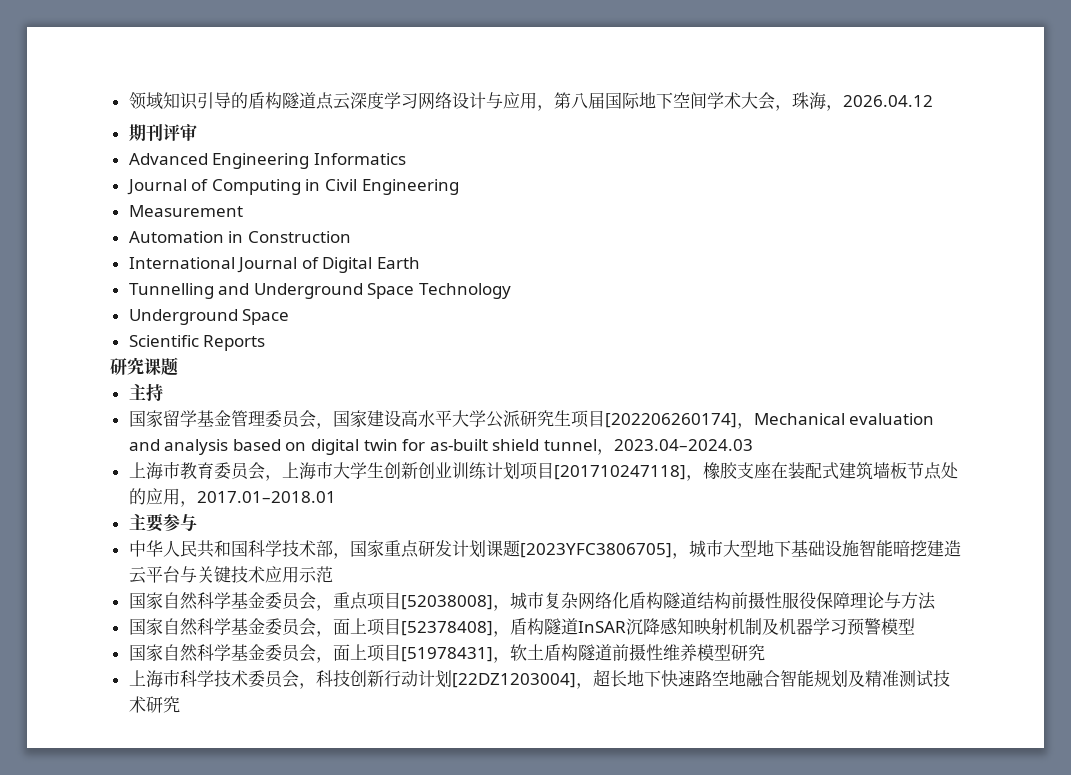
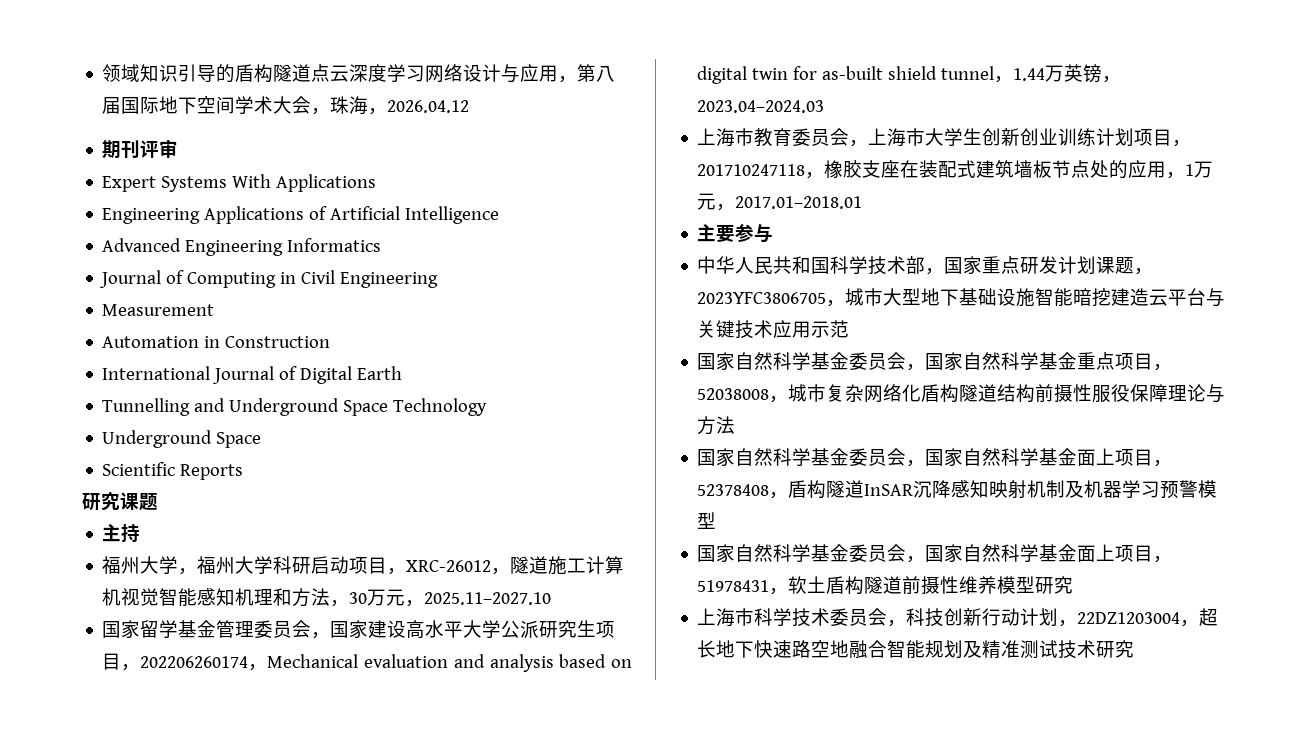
+ Expert Systems With Applications
+ Engineering Applications of Artificial Intelligence
+ 福州大学，福州大学科研启动项目，XRC-26012，隧道施工计算机视觉智能感知机理和方法，30万元，2025.11–2027.10
- 国家留学基金管理委员会，国家建设高水平大学公派研究生项目[202206260174]，Mechanical evaluation and analysis based on digital twin for as-built shield tunnel，2023.04–2024.03
+ 国家留学基金管理委员会，国家建设高水平大学公派研究生项目，202206260174，Mechanical evaluation and analysis based on digital twin for as-built shield tunnel，1.44万英镑，2023.04–2024.03
- 上海市教育委员会，上海市大学生创新创业训练计划项目[201710247118]，橡胶支座在装配式建筑墙板节点处的应用，2017.01–2018.01
+ 上海市教育委员会，上海市大学生创新创业训练计划项目，201710247118，橡胶支座在装配式建筑墙板节点处的应用，1万元，2017.01–2018.01
- 中华人民共和国科学技术部，国家重点研发计划课题[2023YFC3806705]，城市大型地下基础设施智能暗挖建造云平台与关键技术应用示范
+ 中华人民共和国科学技术部，国家重点研发计划课题，2023YFC3806705，城市大型地下基础设施智能暗挖建造云平台与关键技术应用示范
- 国家自然科学基金委员会，重点项目[52038008]，城市复杂网络化盾构隧道结构前摄性服役保障理论与方法
+ 国家自然科学基金委员会，国家自然科学基金重点项目，52038008，城市复杂网络化盾构隧道结构前摄性服役保障理论与方法
- 国家自然科学基金委员会，面上项目[52378408]，盾构隧道InSAR沉降感知映射机制及机器学习预警模型
+ 国家自然科学基金委员会，国家自然科学基金面上项目，52378408，盾构隧道InSAR沉降感知映射机制及机器学习预警模型
- 国家自然科学基金委员会，面上项目[51978431]，软土盾构隧道前摄性维养模型研究
+ 国家自然科学基金委员会，国家自然科学基金面上项目，51978431，软土盾构隧道前摄性维养模型研究
- 上海市科学技术委员会，科技创新行动计划[22DZ1203004]，超长地下快速路空地融合智能规划及精准测试技术研究
+ 上海市科学技术委员会，科技创新行动计划，22DZ1203004，超长地下快速路空地融合智能规划及精准测试技术研究

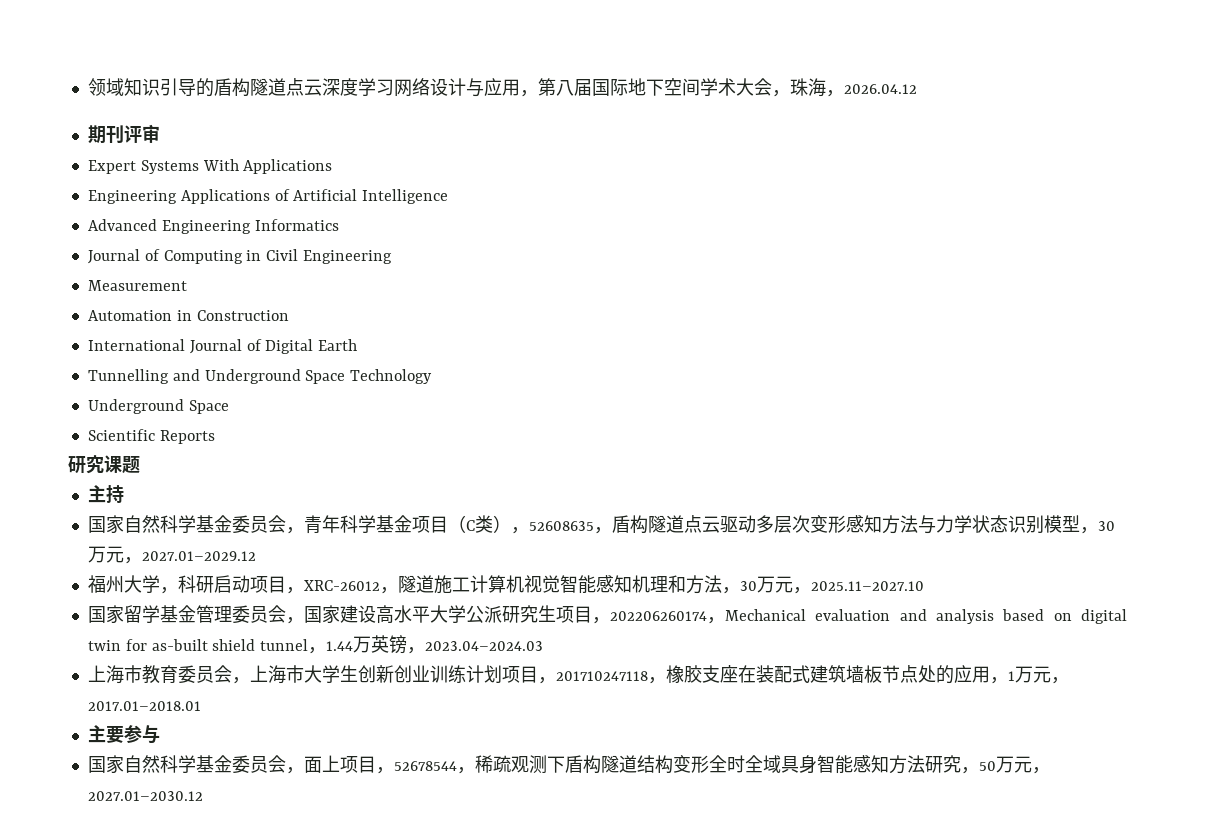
+ 国家自然科学基金委员会，青年科学基金项目（C类），52608635，盾构隧道点云驱动多层次变形感知方法与力学状态识别模型，30万元，2027.01–2029.12
- 福州大学，福州大学科研启动项目，XRC-26012，隧道施工计算机视觉智能感知机理和方法，30万元，2025.11–2027.10
+ 福州大学，科研启动项目，XRC-26012，隧道施工计算机视觉智能感知机理和方法，30万元，2025.11–2027.10
- 中华人民共和国科学技术部，国家重点研发计划课题，2023YFC3806705，城市大型地下基础设施智能暗挖建造云平台与关键技术应用示范
- 国家自然科学基金委员会，国家自然科学基金重点项目，52038008，城市复杂网络化盾构隧道结构前摄性服役保障理论与方法
- 国家自然科学基金委员会，国家自然科学基金面上项目，52378408，盾构隧道InSAR沉降感知映射机制及机器学习预警模型
- 国家自然科学基金委员会，国家自然科学基金面上项目，51978431，软土盾构隧道前摄性维养模型研究
- 上海市科学技术委员会，科技创新行动计划，22DZ1203004，超长地下快速路空地融合智能规划及精准测试技术研究
+ 国家自然科学基金委员会，面上项目，52678544，稀疏观测下盾构隧道结构变形全时全域具身智能感知方法研究，50万元，2027.01–2030.12

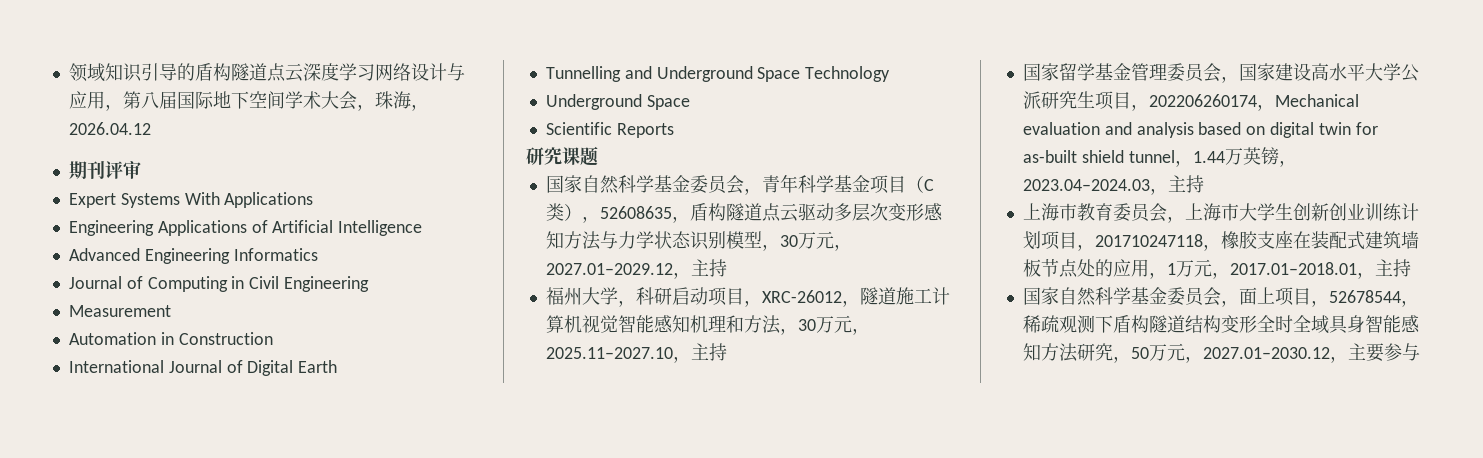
- 主持
- 国家自然科学基金委员会，青年科学基金项目（C类），52608635，盾构隧道点云驱动多层次变形感知方法与力学状态识别模型，30万元，2027.01–2029.12
+ 国家自然科学基金委员会，青年科学基金项目（C类），52608635，盾构隧道点云驱动多层次变形感知方法与力学状态识别模型，30万元，2027.01–2029.12，主持
- 福州大学，科研启动项目，XRC-26012，隧道施工计算机视觉智能感知机理和方法，30万元，2025.11–2027.10
+ 福州大学，科研启动项目，XRC-26012，隧道施工计算机视觉智能感知机理和方法，30万元，2025.11–2027.10，主持
- 国家留学基金管理委员会，国家建设高水平大学公派研究生项目，202206260174，Mechanical evaluation and analysis based on digital twin for as-built shield tunnel，1.44万英镑，2023.04–2024.03
+ 国家留学基金管理委员会，国家建设高水平大学公派研究生项目，202206260174，Mechanical evaluation and analysis based on digital twin for as-built shield tunnel，1.44万英镑，2023.04–2024.03，主持
- 上海市教育委员会，上海市大学生创新创业训练计划项目，201710247118，橡胶支座在装配式建筑墙板节点处的应用，1万元，2017.01–2018.01
- 主要参与
+ 上海市教育委员会，上海市大学生创新创业训练计划项目，201710247118，橡胶支座在装配式建筑墙板节点处的应用，1万元，2017.01–2018.01，主持
- 国家自然科学基金委员会，面上项目，52678544，稀疏观测下盾构隧道结构变形全时全域具身智能感知方法研究，50万元，2027.01–2030.12
+ 国家自然科学基金委员会，面上项目，52678544，稀疏观测下盾构隧道结构变形全时全域具身智能感知方法研究，50万元，2027.01–2030.12，主要参与

